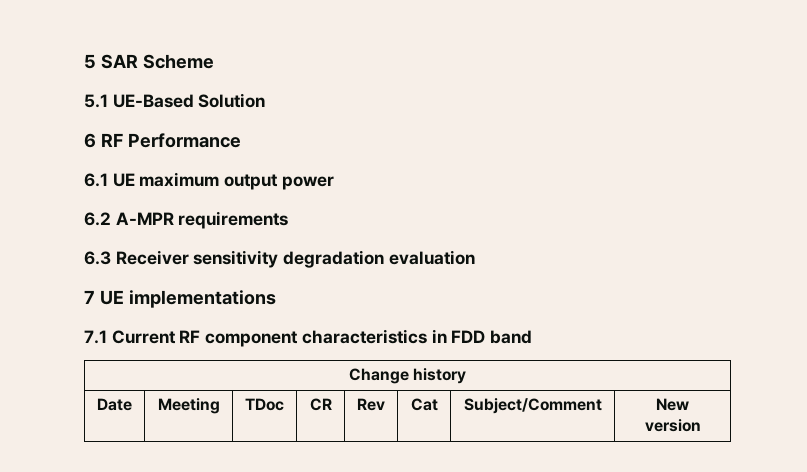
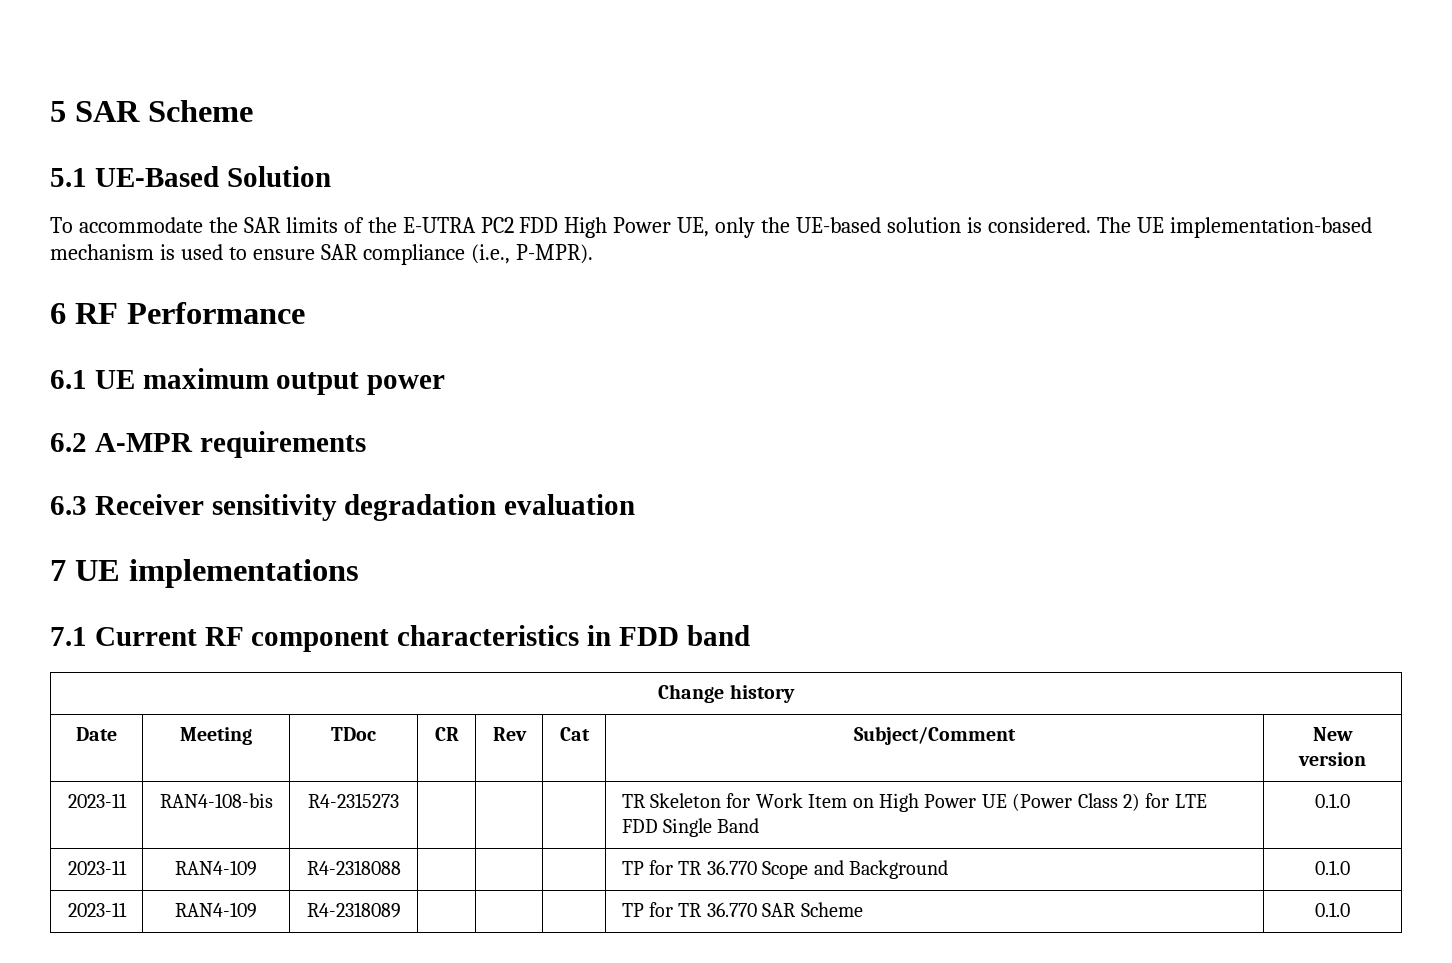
+ To accommodate the SAR limits of the E-UTRA PC2 FDD High Power UE, only the UE-based solution is considered. The UE implementation-based mechanism is used to ensure SAR compliance (i.e., P-MPR).
+ 2023-11 | RAN4-108-bis | R4-2315273 | | | | TR Skeleton for Work Item on High Power UE (Power Class 2) for LTE FDD Single Band | 0.1.0
+ 2023-11 | RAN4-109 | R4-2318088 | | | | TP for TR 36.770 Scope and Background | 0.1.0
+ 2023-11 | RAN4-109 | R4-2318089 | | | | TP for TR 36.770 SAR Scheme | 0.1.0

